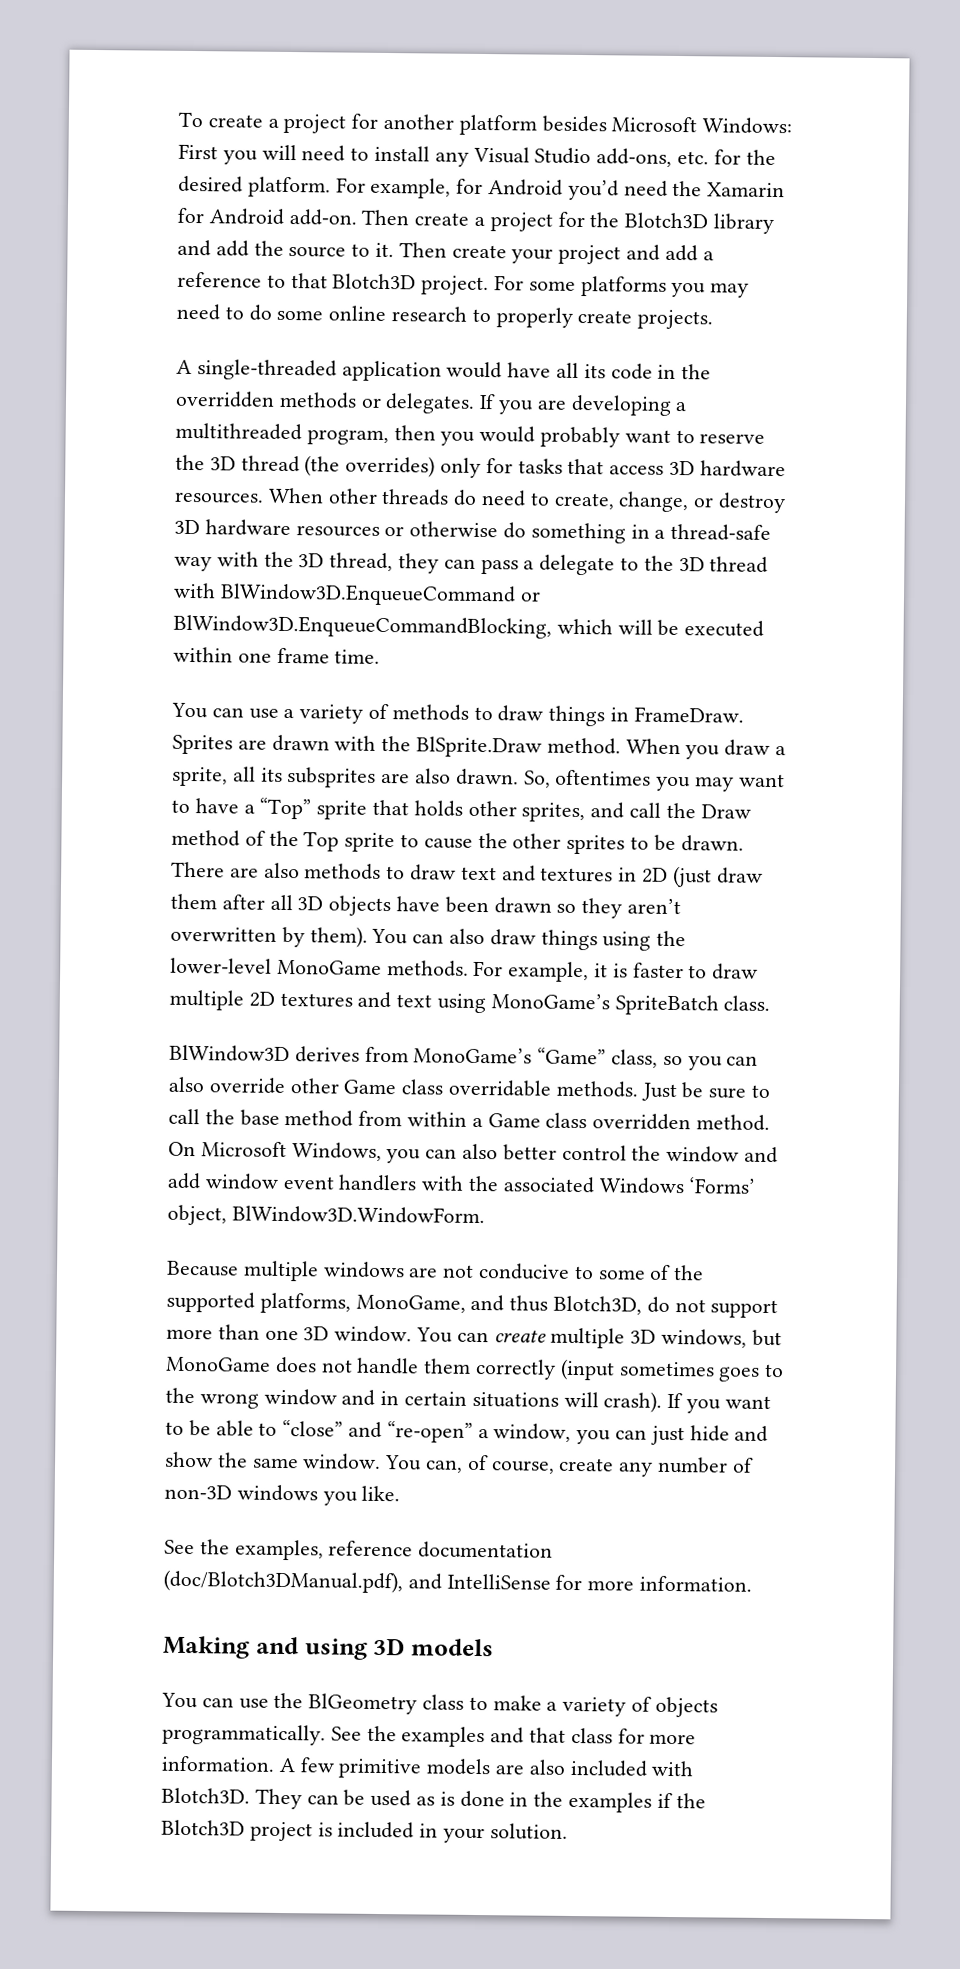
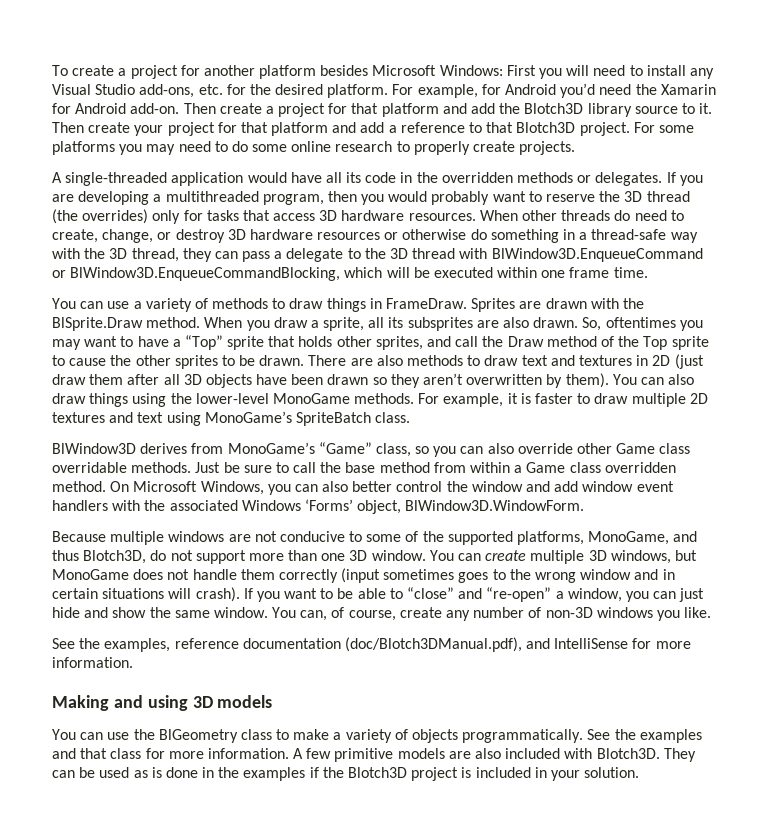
- Then create a project for the Blotch3D library and add the source to it.
+ Then create a project for that platform and add the Blotch3D library source to it.
- Then create your project and add a reference to that Blotch3D project.
+ Then create your project for that platform and add a reference to that Blotch3D project.

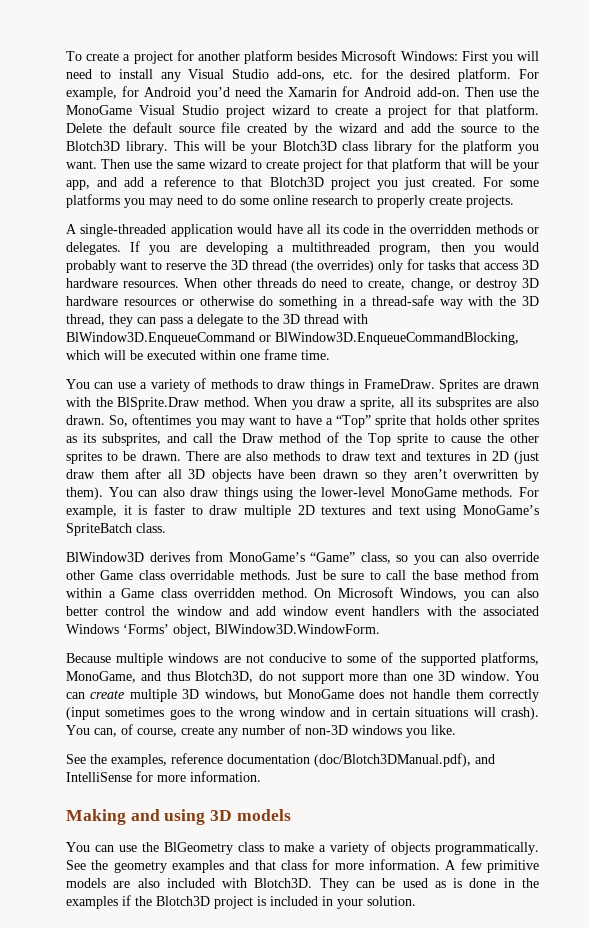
- Then create a project for that platform and add the Blotch3D library source to it. Then create your project for that platform and add a reference to that Blotch3D project.
+ Then use the MonoGame Visual Studio project wizard to create a project for that platform. Delete the default source file created by the wizard and add the source to the Blotch3D library. This will be your Blotch3D class library for the platform you want. Then use the same wizard to create project for that platform that will be your app, and add a reference to that Blotch3D project you just created.
- So, oftentimes you may want to have a “Top” sprite that holds other sprites, and call the Draw method of the Top sprite to cause the other sprites to be drawn.
+ So, oftentimes you may want to have a “Top” sprite that holds other sprites as its subsprites, and call the Draw method of the Top sprite to cause the other sprites to be drawn.
- If you want to be able to “close” and “re-open” a window, you can just hide and show the same window.
- See the examples and that class for more information.
+ See the geometry examples and that class for more information.

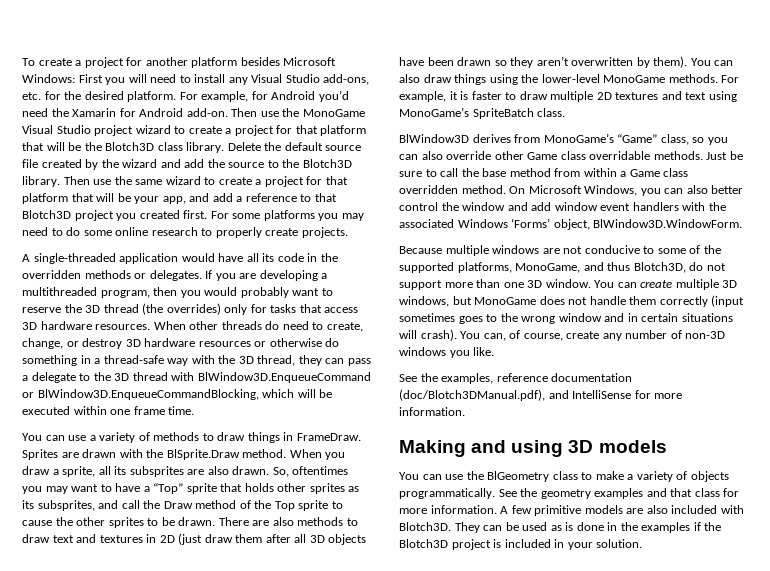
- Then use the MonoGame Visual Studio project wizard to create a project for that platform.
+ Then use the MonoGame Visual Studio project wizard to create a project for that platform that will be the Blotch3D class library.
- This will be your Blotch3D class library for the platform you want.
- Then use the same wizard to create project for that platform that will be your app, and add a reference to that Blotch3D project you just created.
+ Then use the same wizard to create a project for that platform that will be your app, and add a reference to that Blotch3D project you created first.

